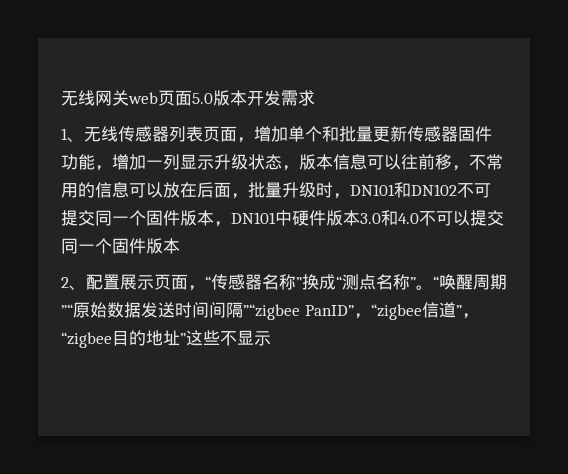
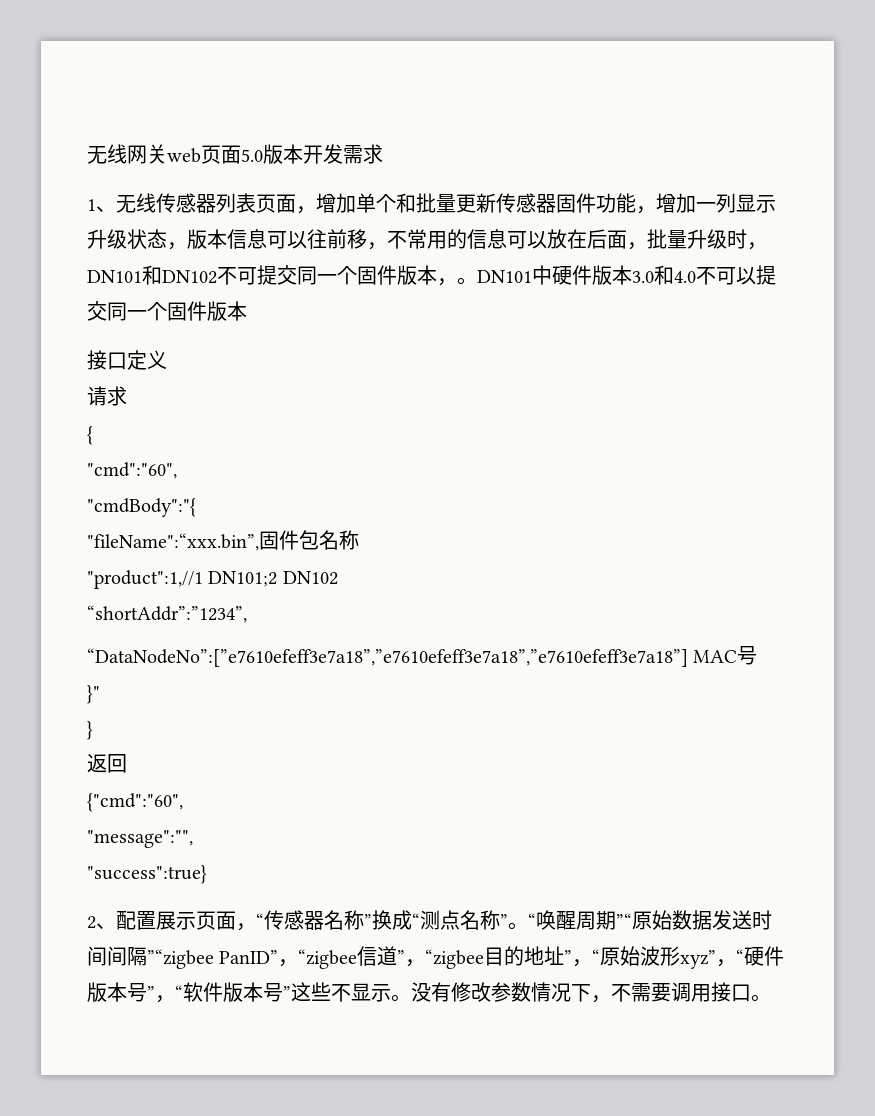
- 1、无线传感器列表页面，增加单个和批量更新传感器固件功能，增加一列显示升级状态，版本信息可以往前移，不常用的信息可以放在后面，批量升级时，DN101和DN102不可提交同一个固件版本，DN101中硬件版本3.0和4.0不可以提交同一个固件版本
+ 1、无线传感器列表页面，增加单个和批量更新传感器固件功能，增加一列显示升级状态，版本信息可以往前移，不常用的信息可以放在后面，批量升级时，DN101和DN102不可提交同一个固件版本，。DN101中硬件版本3.0和4.0不可以提交同一个固件版本
+ 接口定义
+ 请求
+ {
+ "cmd":"60",
+ "cmdBody":"{
+ "fileName":“xxx.bin”,固件包名称
+ "product":1,//1 DN101;2 DN102
+ “shortAddr”:”1234”,
+ “DataNodeNo”:[”e7610efeff3e7a18”,”e7610efeff3e7a18”,”e7610efeff3e7a18”] MAC号
+ }"
+ }
+ 返回
+ {"cmd":"60",
+ "message":"",
+ "success":true}
- “唤醒周期”“原始数据发送时间间隔”“zigbee PanID”，“zigbee信道”，“zigbee目的地址”这些不显示
+ “唤醒周期”“原始数据发送时间间隔”“zigbee PanID”，“zigbee信道”，“zigbee目的地址”，“原始波形xyz”，“硬件版本号”，“软件版本号”这些不显示。没有修改参数情况下，不需要调用接口。

